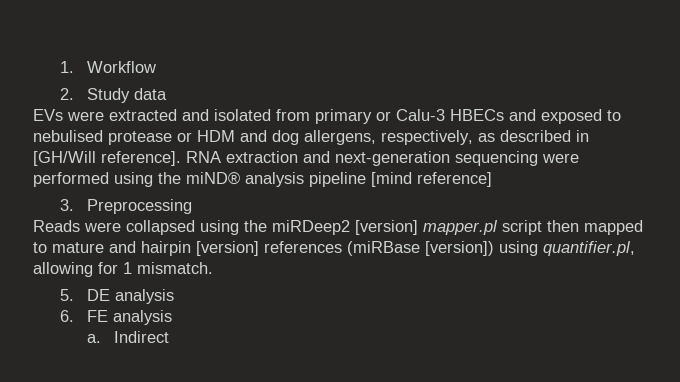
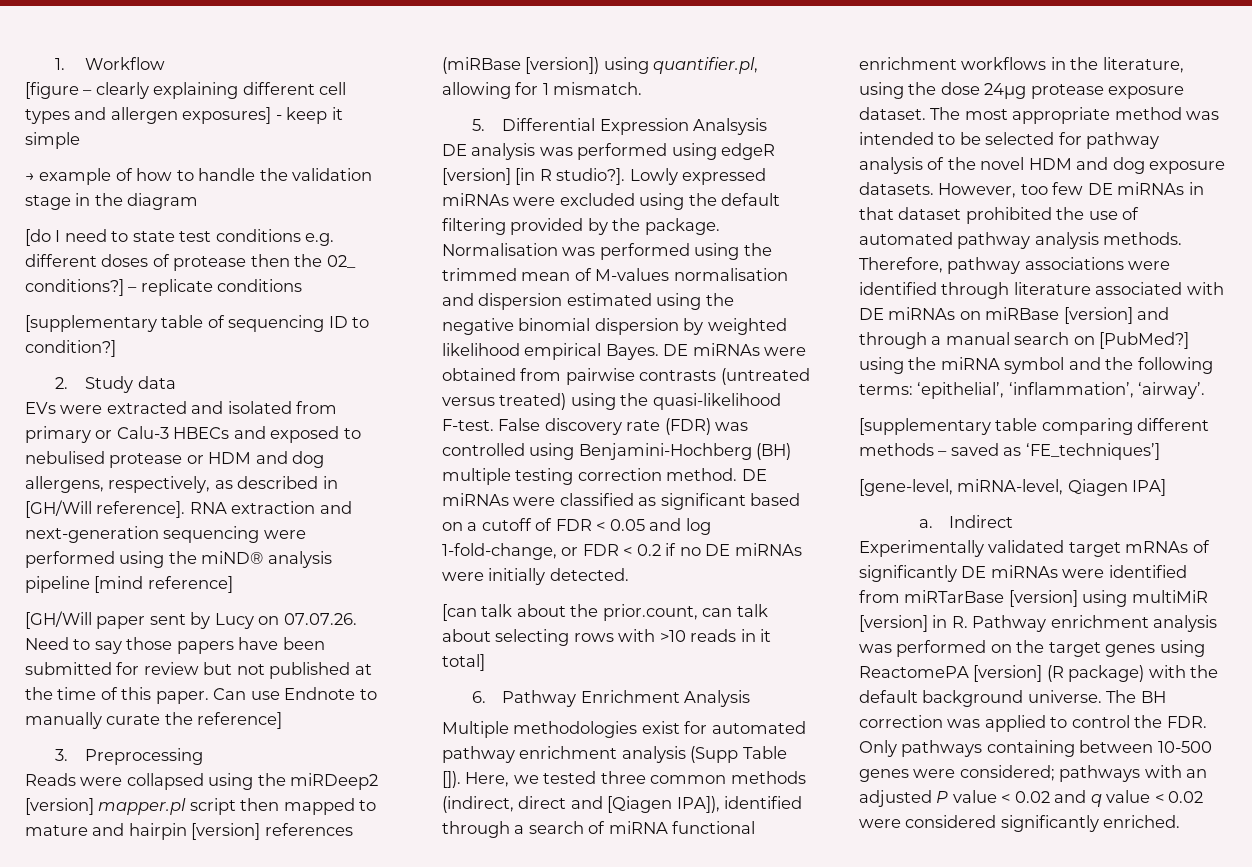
+ [figure – clearly explaining different cell types and allergen exposures] - keep it simple
+ → example of how to handle the validation stage in the diagram
+ [do I need to state test conditions e.g. different doses of protease then the 02_ conditions?] – replicate conditions
+ [supplementary table of sequencing ID to condition?]
+ [GH/Will paper sent by Lucy on 07.07.26. Need to say those papers have been submitted for review but not published at the time of this paper. Can use Endnote to manually curate the reference]
- 5. DE analysis
- 6. FE analysis
+ 5. Differential Expression Analsysis
+ DE analysis was performed using edgeR [version] [in R studio?]. Lowly expressed miRNAs were excluded using the default filtering provided by the package. Normalisation was performed using the trimmed mean of M-values normalisation and dispersion estimated using the negative binomial dispersion by weighted likelihood empirical Bayes. DE miRNAs were obtained from pairwise contrasts (untreated versus treated) using the quasi-likelihood F-test. False discovery rate (FDR) was controlled using Benjamini-Hochberg (BH) multiple testing correction method. DE miRNAs were classified as significant based on a cutoff of FDR < 0.05 and log 1-fold-change, or FDR < 0.2 if no DE miRNAs were initially detected.
+ [can talk about the prior.count, can talk about selecting rows with >10 reads in it total]
+ 6. Pathway Enrichment Analysis
+ Multiple methodologies exist for automated pathway enrichment analysis (Supp Table []). Here, we tested three common methods (indirect, direct and [Qiagen IPA]), identified through a search of miRNA functional enrichment workflows in the literature, using the dose 24μg protease exposure dataset. The most appropriate method was intended to be selected for pathway analysis of the novel HDM and dog exposure datasets. However, too few DE miRNAs in that dataset prohibited the use of automated pathway analysis methods. Therefore, pathway associations were identified through literature associated with DE miRNAs on miRBase [version] and through a manual search on [PubMed?] using the miRNA symbol and the following terms: ‘epithelial’, ‘inflammation’, ‘airway’.
+ [supplementary table comparing different methods – saved as ‘FE_techniques’]
+ [gene-level, miRNA-level, Qiagen IPA]
  a. Indirect
+ Experimentally validated target mRNAs of significantly DE miRNAs were identified from miRTarBase [version] using multiMiR [version] in R. Pathway enrichment analysis was performed on the target genes using ReactomePA [version] (R package) with the default background universe. The BH correction was applied to control the FDR. Only pathways containing between 10-500 genes were considered; pathways with an adjusted P value < 0.02 and q value < 0.02 were considered significantly enriched.

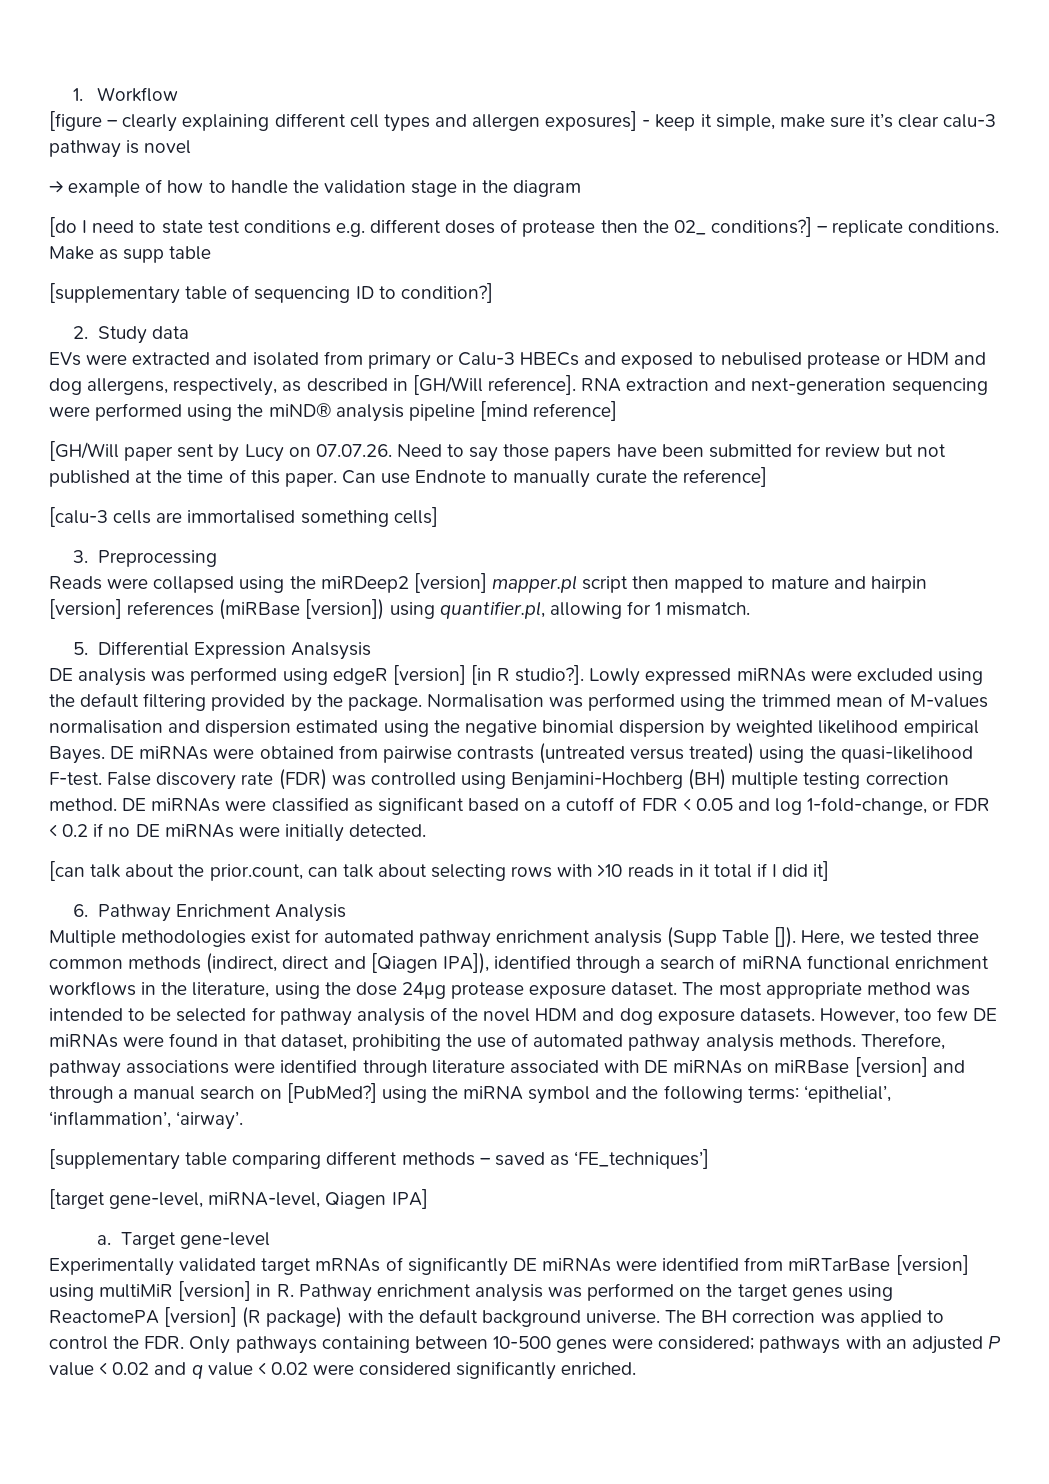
- [figure – clearly explaining different cell types and allergen exposures] - keep it simple
+ [figure – clearly explaining different cell types and allergen exposures] - keep it simple, make sure it’s clear calu-3 pathway is novel
- – replicate conditions
+ – replicate conditions. Make as supp table
+ [calu-3 cells are immortalised something cells]
- [can talk about the prior.count, can talk about selecting rows with >10 reads in it total]
+ [can talk about the prior.count, can talk about selecting rows with >10 reads in it total if I did it]
- However, too few DE miRNAs in that dataset prohibited the use of automated pathway analysis methods.
+ However, too few DE miRNAs were found in that dataset, prohibiting the use of automated pathway analysis methods.
- [gene-level, miRNA-level, Qiagen IPA]
+ [target gene-level, miRNA-level, Qiagen IPA]
- Indirect
+ Target gene-level

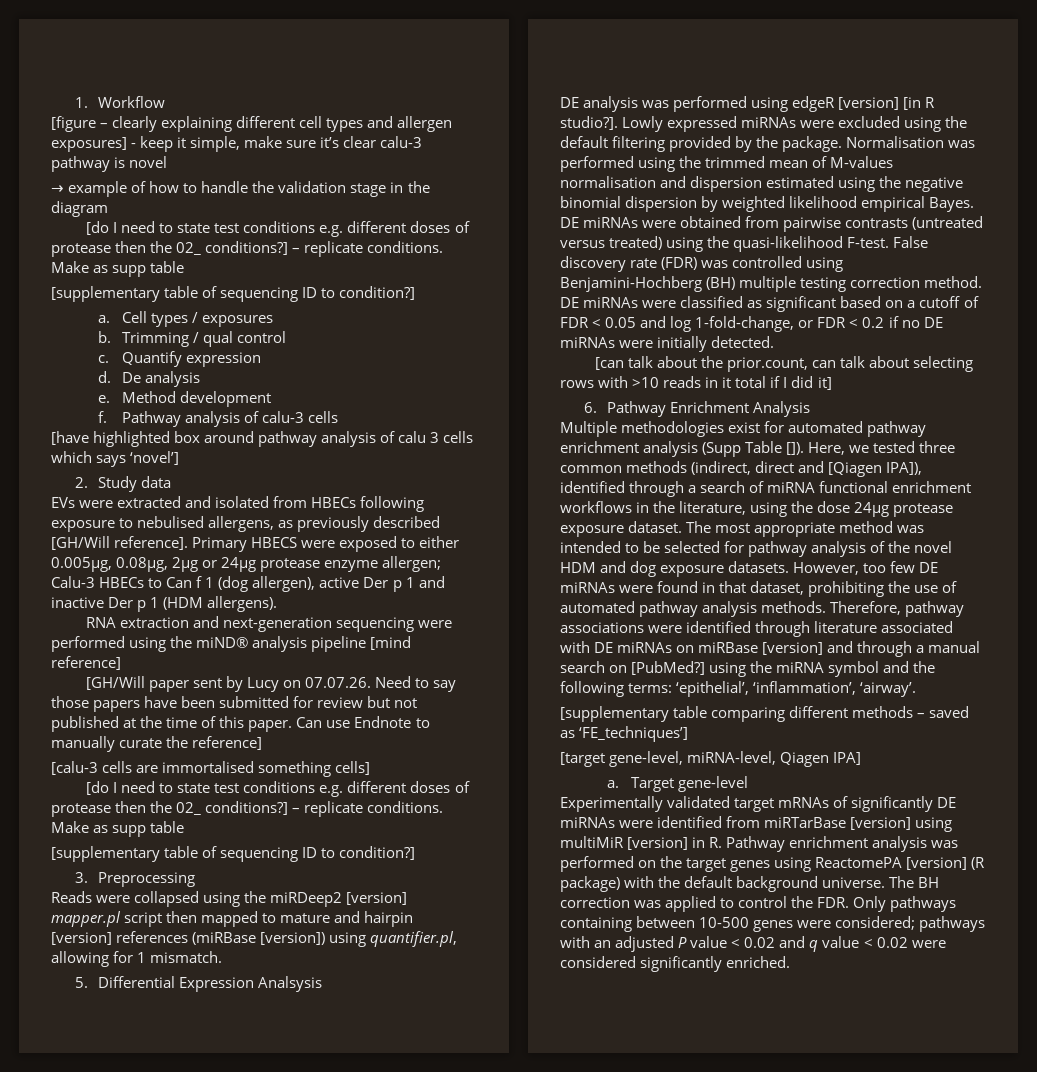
+ a. Cell types / exposures
+ b. Trimming / qual control
+ c. Quantify expression
+ d. De analysis
+ e. Method development
+ f. Pathway analysis of calu-3 cells
+ [have highlighted box around pathway analysis of calu 3 cells which says ‘novel’]
- EVs were extracted and isolated from primary or Calu-3 HBECs and exposed to nebulised protease or HDM and dog allergens, respectively, as described in [GH/Will reference]. RNA extraction and next-generation sequencing were performed using the miND® analysis pipeline [mind reference]
+ EVs were extracted and isolated from HBECs following exposure to nebulised allergens, as previously described [GH/Will reference]. Primary HBECS were exposed to either 0.005μg, 0.08μg, 2μg or 24μg protease enzyme allergen; Calu-3 HBECs to Can f 1 (dog allergen), active Der p 1 and inactive Der p 1 (HDM allergens).
+ RNA extraction and next-generation sequencing were performed using the miND® analysis pipeline [mind reference]
  [calu-3 cells are immortalised something cells]
+ [do I need to state test conditions e.g. different doses of protease then the 02_ conditions?] – replicate conditions. Make as supp table
+ [supplementary table of sequencing ID to condition?]

